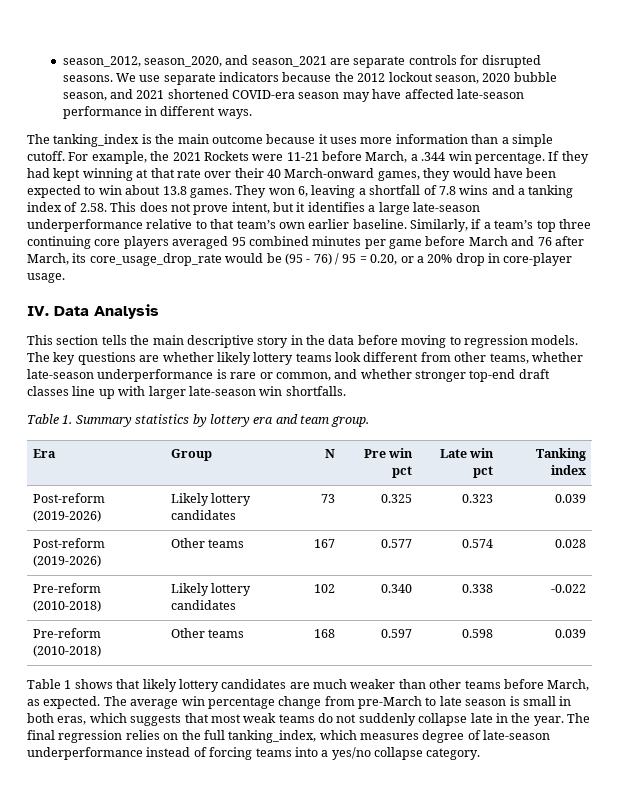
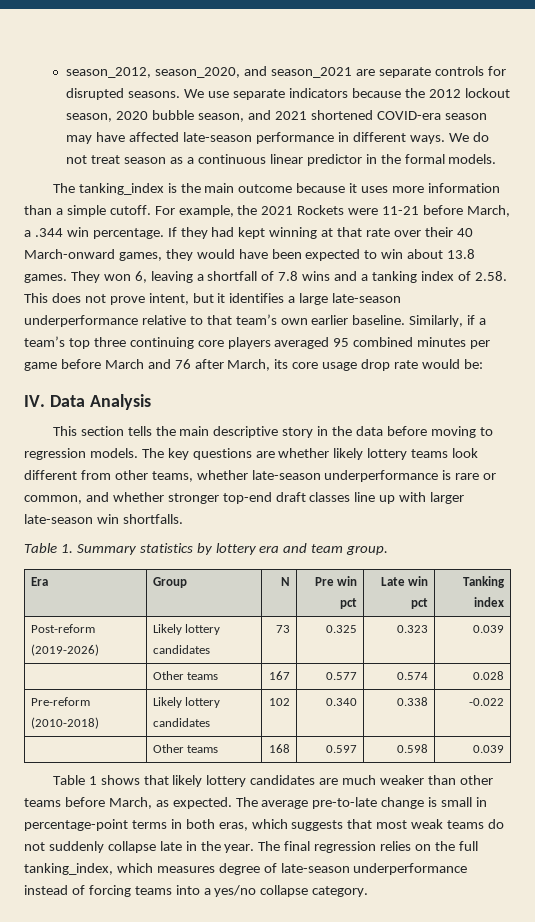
+ We do not treat season as a continuous linear predictor in the formal models.
- Similarly, if a team’s top three continuing core players averaged 95 combined minutes per game before March and 76 after March, its core_usage_drop_rate would be (95 - 76) / 95 = 0.20, or a 20% drop in core-player usage.
+ Similarly, if a team’s top three continuing core players averaged 95 combined minutes per game before March and 76 after March, its core usage drop rate would be:
- Post-reform (2019-2026) | Other teams | 167 | 0.577 | 0.574 | 0.028
+ | Other teams | 167 | 0.577 | 0.574 | 0.028
- Pre-reform (2010-2018) | Other teams | 168 | 0.597 | 0.598 | 0.039
+ | Other teams | 168 | 0.597 | 0.598 | 0.039
- The average win percentage change from pre-March to late season is small in both eras, which suggests that most weak teams do not suddenly collapse late in the year.
+ The average pre-to-late change is small in percentage-point terms in both eras, which suggests that most weak teams do not suddenly collapse late in the year.

